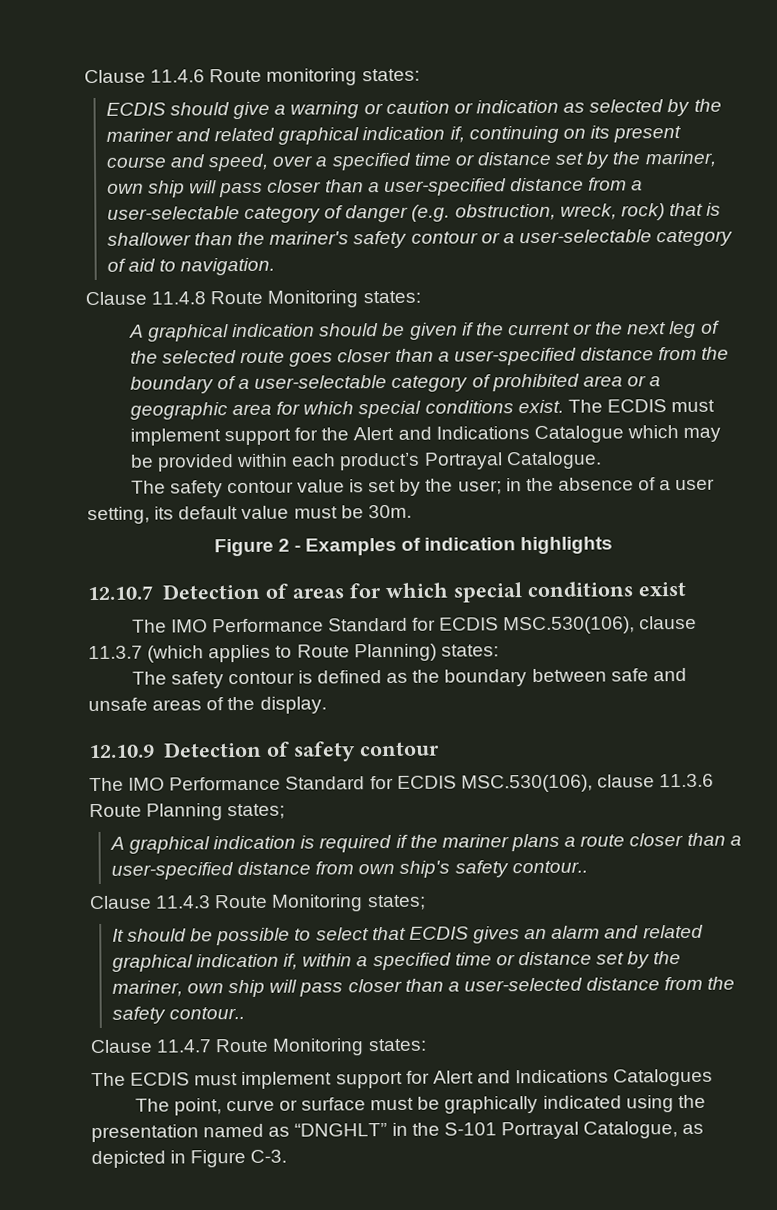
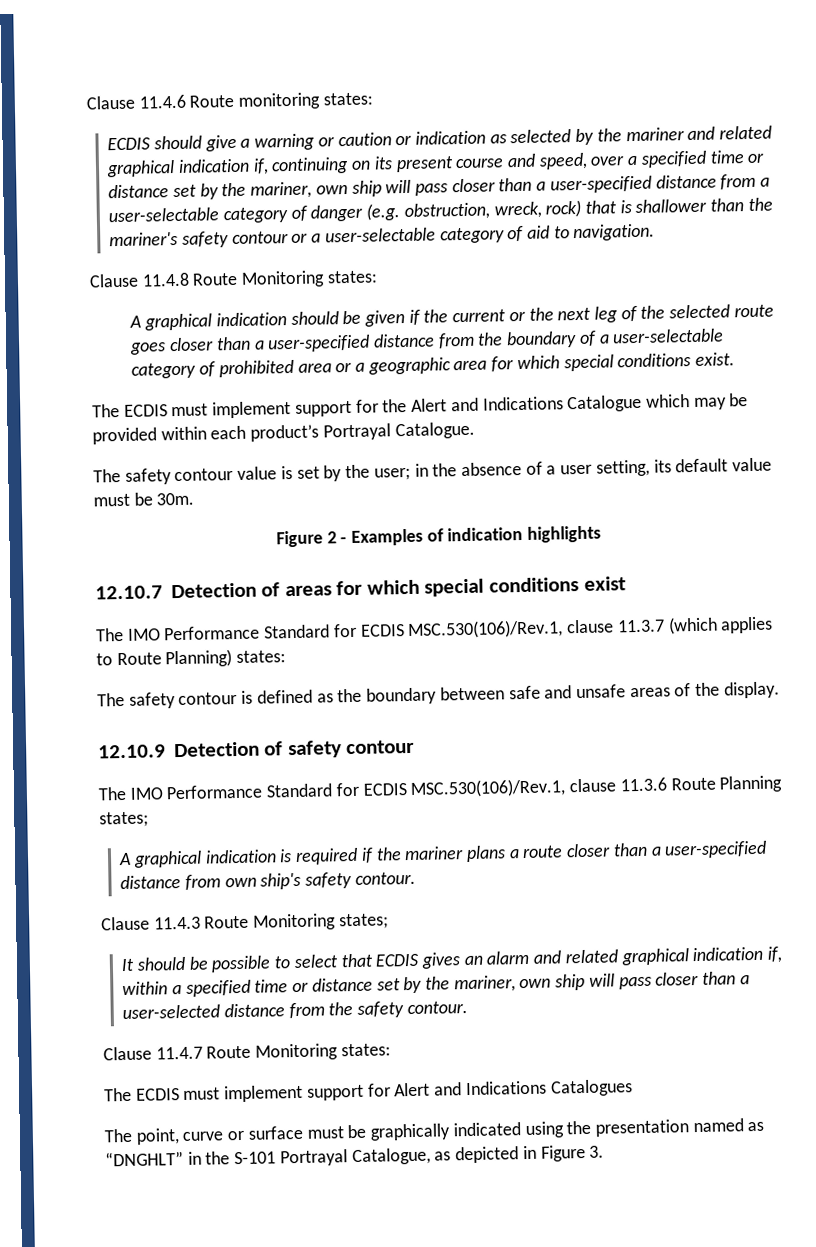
- A graphical indication should be given if the current or the next leg of the selected route goes closer than a user-specified distance from the boundary of a user-selectable category of prohibited area or a geographic area for which special conditions exist. The ECDIS must implement support for the Alert and Indications Catalogue which may be provided within each product’s Portrayal Catalogue.
+ A graphical indication should be given if the current or the next leg of the selected route goes closer than a user-specified distance from the boundary of a user-selectable category of prohibited area or a geographic area for which special conditions exist.
+ The ECDIS must implement support for the Alert and Indications Catalogue which may be provided within each product’s Portrayal Catalogue.
- The IMO Performance Standard for ECDIS MSC.530(106), clause 11.3.7 (which applies to Route Planning) states:
+ The IMO Performance Standard for ECDIS MSC.530(106)/Rev.1, clause 11.3.7 (which applies to Route Planning) states:
- The IMO Performance Standard for ECDIS MSC.530(106), clause 11.3.6 Route Planning states;
+ The IMO Performance Standard for ECDIS MSC.530(106)/Rev.1, clause 11.3.6 Route Planning states;
- A graphical indication is required if the mariner plans a route closer than a user-specified distance from own ship's safety contour..
+ A graphical indication is required if the mariner plans a route closer than a user-specified distance from own ship's safety contour.
- It should be possible to select that ECDIS gives an alarm and related graphical indication if, within a specified time or distance set by the mariner, own ship will pass closer than a user-selected distance from the safety contour..
+ It should be possible to select that ECDIS gives an alarm and related graphical indication if, within a specified time or distance set by the mariner, own ship will pass closer than a user-selected distance from the safety contour.
- The point, curve or surface must be graphically indicated using the presentation named as “DNGHLT” in the S-101 Portrayal Catalogue, as depicted in Figure C-3.
+ The point, curve or surface must be graphically indicated using the presentation named as “DNGHLT” in the S-101 Portrayal Catalogue, as depicted in Figure 3.

